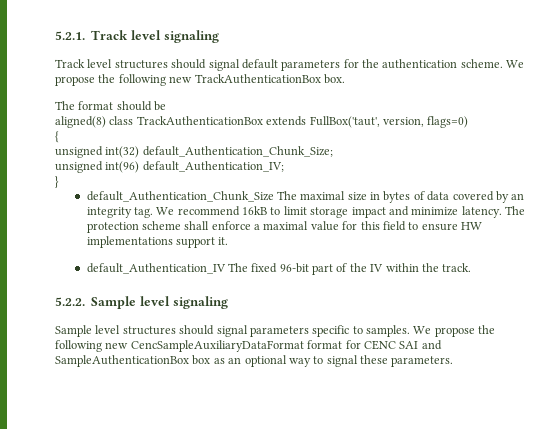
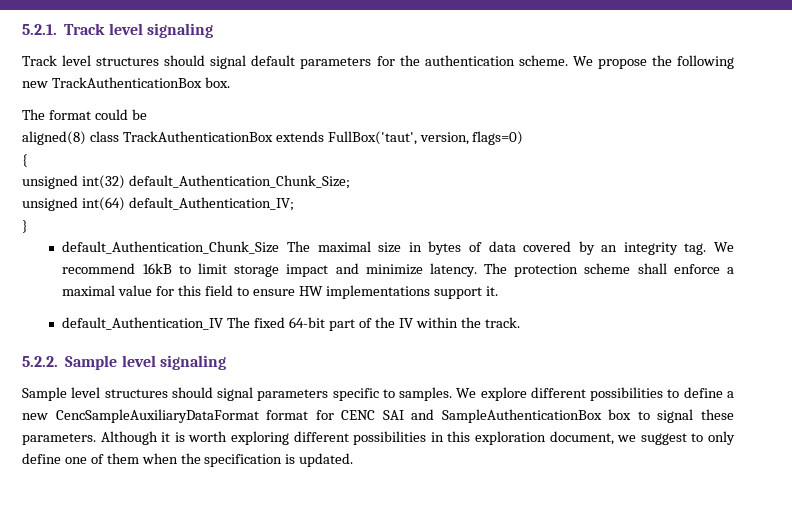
- The format should be
+ The format could be
- unsigned int(96) default_Authentication_IV;
+ unsigned int(64) default_Authentication_IV;
- default_Authentication_IV The fixed 96-bit part of the IV within the track.
+ default_Authentication_IV The fixed 64-bit part of the IV within the track.
- We propose the following new CencSampleAuxiliaryDataFormat format for CENC SAI and SampleAuthenticationBox box as an optional way to signal these parameters.
+ We explore different possibilities to define a new CencSampleAuxiliaryDataFormat format for CENC SAI and SampleAuthenticationBox box to signal these parameters. Although it is worth exploring different possibilities in this exploration document, we suggest to only define one of them when the specification is updated.

